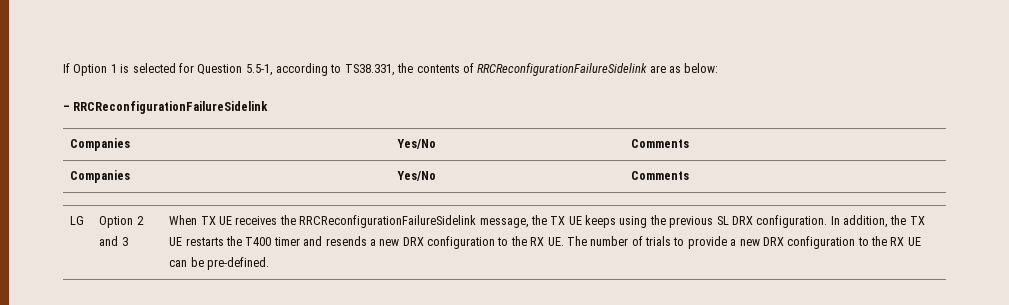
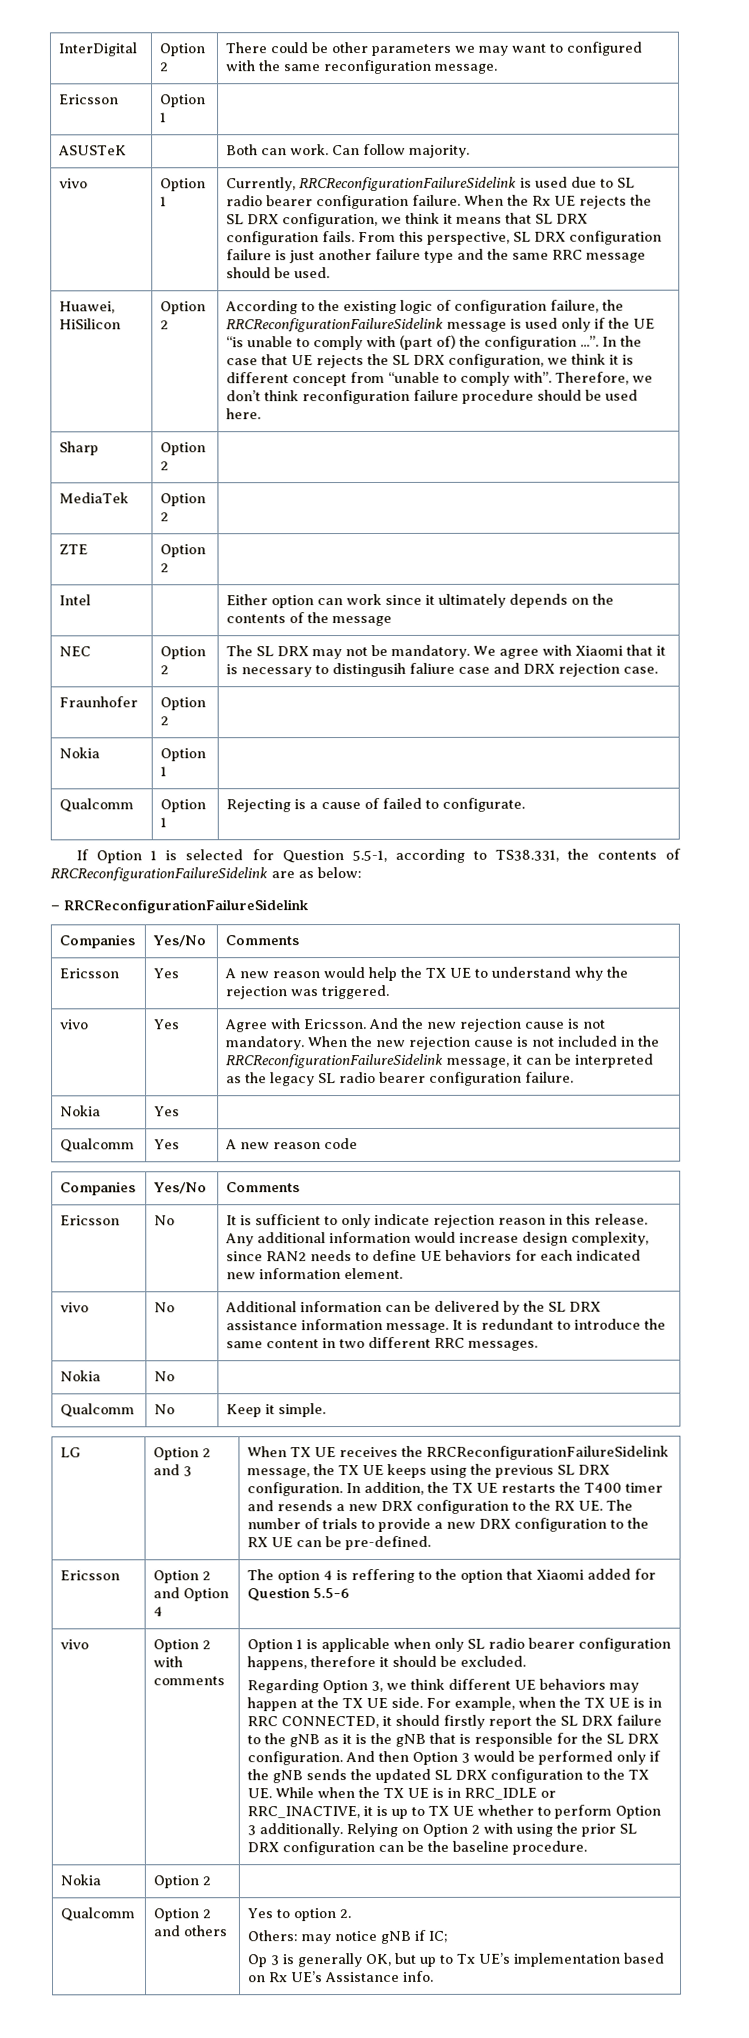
+ InterDigital | Option 2 | There could be other parameters we may want to configured with the same reconfiguration message.
+ Ericsson | Option 1 |
+ ASUSTeK | | Both can work. Can follow majority.
+ vivo | Option 1 | Currently, RRCReconfigurationFailureSidelink is used due to SL radio bearer configuration failure. When the Rx UE rejects the SL DRX configuration, we think it means that SL DRX configuration fails. From this perspective, SL DRX configuration failure is just another failure type and the same RRC message should be used.
+ Huawei, HiSilicon | Option 2 | According to the existing logic of configuration failure, the RRCReconfigurationFailureSidelink message is used only if the UE “is unable to comply with (part of) the configuration ...”. In the case that UE rejects the SL DRX configuration, we think it is different concept from “unable to comply with”. Therefore, we don’t think reconfiguration failure procedure should be used here.
+ Sharp | Option 2 |
+ MediaTek | Option 2 |
+ ZTE | Option 2 |
+ Intel | | Either option can work since it ultimately depends on the contents of the message
+ NEC | Option 2 | The SL DRX may not be mandatory. We agree with Xiaomi that it is necessary to distingusih faliure case and DRX rejection case.
+ Fraunhofer | Option 2 |
+ Nokia | Option 1 |
+ Qualcomm | Option 1 | Rejecting is a cause of failed to configurate.
  – RRCReconfigurationFailureSidelink
  Companies | Yes/No | Comments
+ Ericsson | Yes | A new reason would help the TX UE to understand why the rejection was triggered.
+ vivo | Yes | Agree with Ericsson. And the new rejection cause is not mandatory. When the new rejection cause is not included in the RRCReconfigurationFailureSidelink message, it can be interpreted as the legacy SL radio bearer configuration failure.
+ Nokia | Yes |
+ Qualcomm | Yes | A new reason code
  Companies | Yes/No | Comments
+ Ericsson | No | It is sufficient to only indicate rejection reason in this release. Any additional information would increase design complexity, since RAN2 needs to define UE behaviors for each indicated new information element.
+ vivo | No | Additional information can be delivered by the SL DRX assistance information message. It is redundant to introduce the same content in two different RRC messages.
+ Nokia | No |
+ Qualcomm | No | Keep it simple.
+ Ericsson | Option 2 and Option 4 | The option 4 is reffering to the option that Xiaomi added for Question 5.5-6
+ vivo | Option 2 with comments | Option 1 is applicable when only SL radio bearer configuration happens, therefore it should be excluded.
+ Regarding Option 3, we think different UE behaviors may happen at the TX UE side. For example, when the TX UE is in RRC CONNECTED, it should firstly report the SL DRX failure to the gNB as it is the gNB that is responsible for the SL DRX configuration. And then Option 3 would be performed only if the gNB sends the updated SL DRX configuration to the TX UE. While when the TX UE is in RRC_IDLE or RRC_INACTIVE, it is up to TX UE whether to perform Option 3 additionally. Relying on Option 2 with using the prior SL DRX configuration can be the baseline procedure.
+ Nokia | Option 2 |
+ Qualcomm | Option 2 and others | Yes to option 2.
+ Others: may notice gNB if IC;
+ Op 3 is generally OK, but up to Tx UE’s implementation based on Rx UE’s Assistance info.

